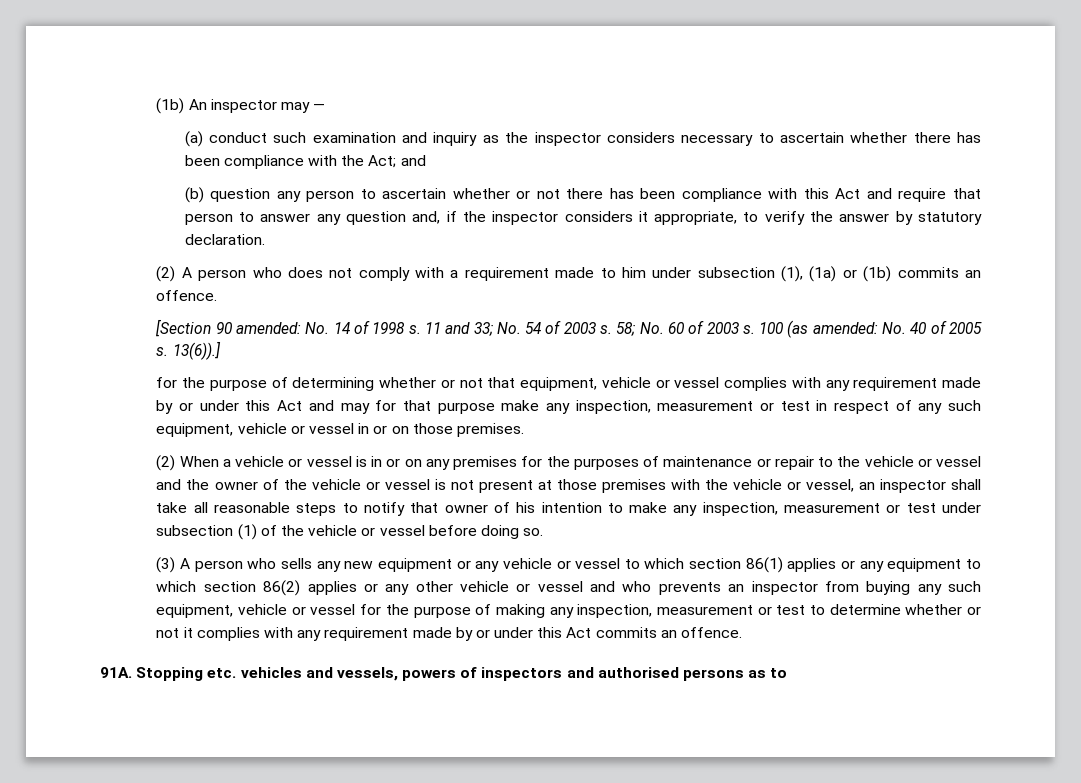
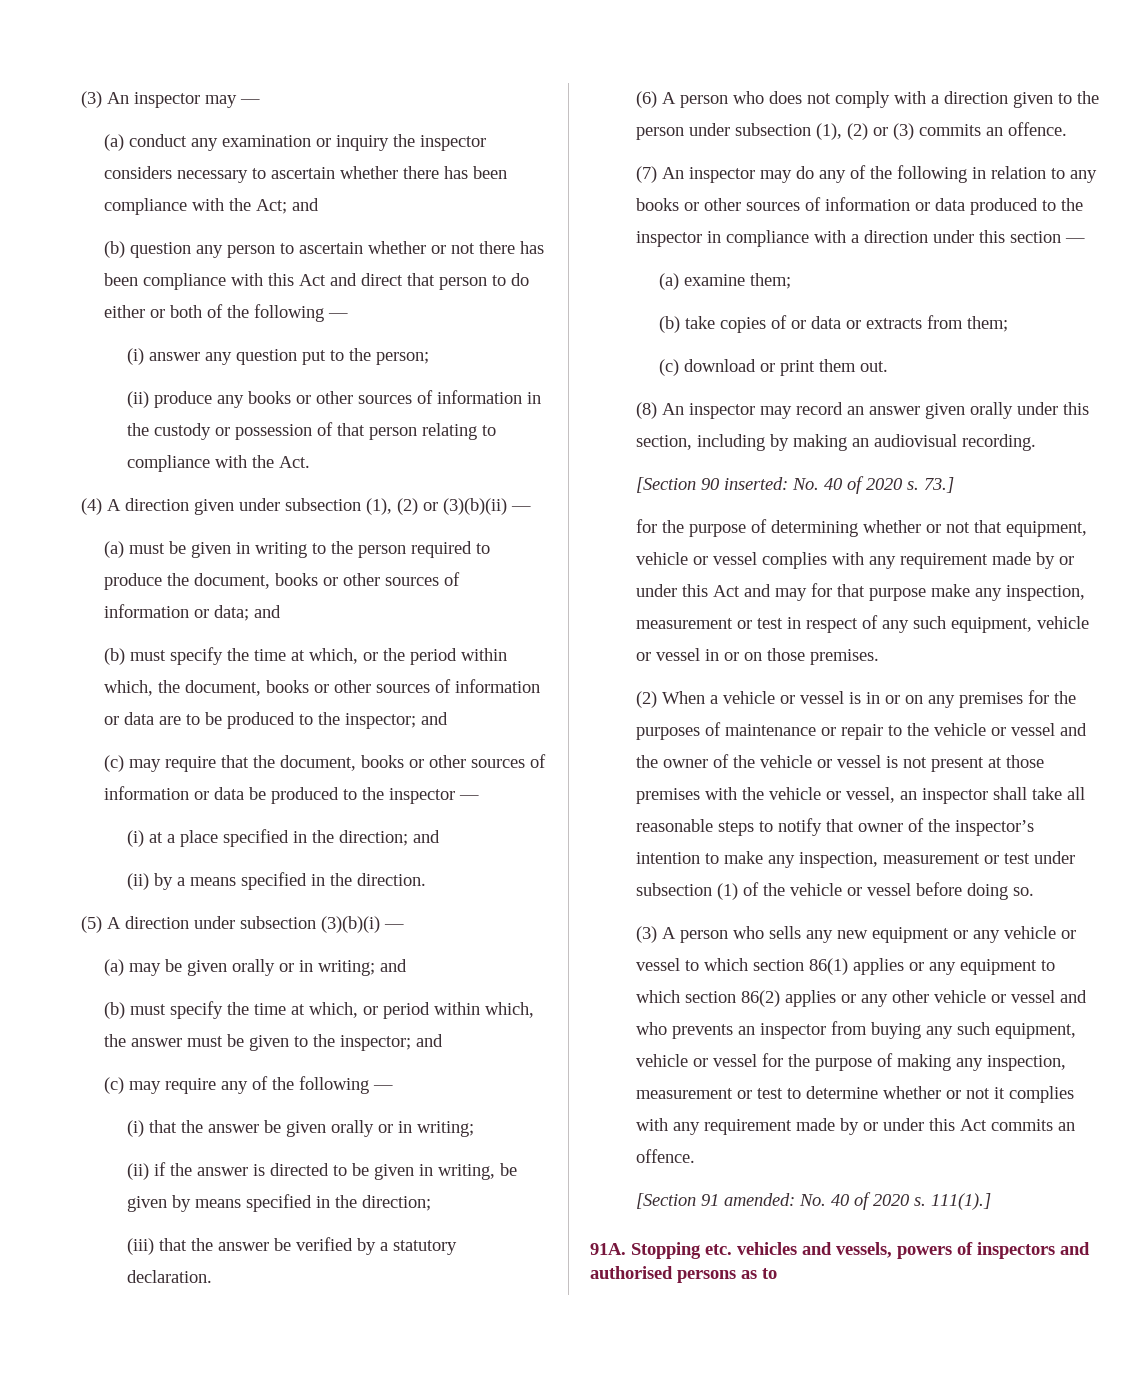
- (1b) An inspector may —
+ (3) An inspector may —
- (a) conduct such examination and inquiry as the inspector considers necessary to ascertain whether there has been compliance with the Act; and
+ (a) conduct any examination or inquiry the inspector considers necessary to ascertain whether there has been compliance with the Act; and
- (b) question any person to ascertain whether or not there has been compliance with this Act and require that person to answer any question and, if the inspector considers it appropriate, to verify the answer by statutory declaration.
+ (b) question any person to ascertain whether or not there has been compliance with this Act and direct that person to do either or both of the following —
+ (i) answer any question put to the person;
+ (ii) produce any books or other sources of information in the custody or possession of that person relating to compliance with the Act.
+ (4) A direction given under subsection (1), (2) or (3)(b)(ii) —
+ (a) must be given in writing to the person required to produce the document, books or other sources of information or data; and
+ (b) must specify the time at which, or the period within which, the document, books or other sources of information or data are to be produced to the inspector; and
+ (c) may require that the document, books or other sources of information or data be produced to the inspector —
+ (i) at a place specified in the direction; and
+ (ii) by a means specified in the direction.
+ (5) A direction under subsection (3)(b)(i) —
+ (a) may be given orally or in writing; and
+ (b) must specify the time at which, or period within which, the answer must be given to the inspector; and
+ (c) may require any of the following —
+ (i) that the answer be given orally or in writing;
+ (ii) if the answer is directed to be given in writing, be given by means specified in the direction;
+ (iii) that the answer be verified by a statutory declaration.
- (2) A person who does not comply with a requirement made to him under subsection (1), (1a) or (1b) commits an offence.
- [Section 90 amended: No. 14 of 1998 s. 11 and 33; No. 54 of 2003 s. 58; No. 60 of 2003 s. 100 (as amended: No. 40 of 2005 s. 13(6)).]
+ (6) A person who does not comply with a direction given to the person under subsection (1), (2) or (3) commits an offence.
+ (7) An inspector may do any of the following in relation to any books or other sources of information or data produced to the inspector in compliance with a direction under this section —
+ (a) examine them;
+ (b) take copies of or data or extracts from them;
+ (c) download or print them out.
+ (8) An inspector may record an answer given orally under this section, including by making an audiovisual recording.
+ [Section 90 inserted: No. 40 of 2020 s. 73.]
- (2) When a vehicle or vessel is in or on any premises for the purposes of maintenance or repair to the vehicle or vessel and the owner of the vehicle or vessel is not present at those premises with the vehicle or vessel, an inspector shall take all reasonable steps to notify that owner of his intention to make any inspection, measurement or test under subsection (1) of the vehicle or vessel before doing so.
+ (2) When a vehicle or vessel is in or on any premises for the purposes of maintenance or repair to the vehicle or vessel and the owner of the vehicle or vessel is not present at those premises with the vehicle or vessel, an inspector shall take all reasonable steps to notify that owner of the inspector’s intention to make any inspection, measurement or test under subsection (1) of the vehicle or vessel before doing so.
+ [Section 91 amended: No. 40 of 2020 s. 111(1).]

